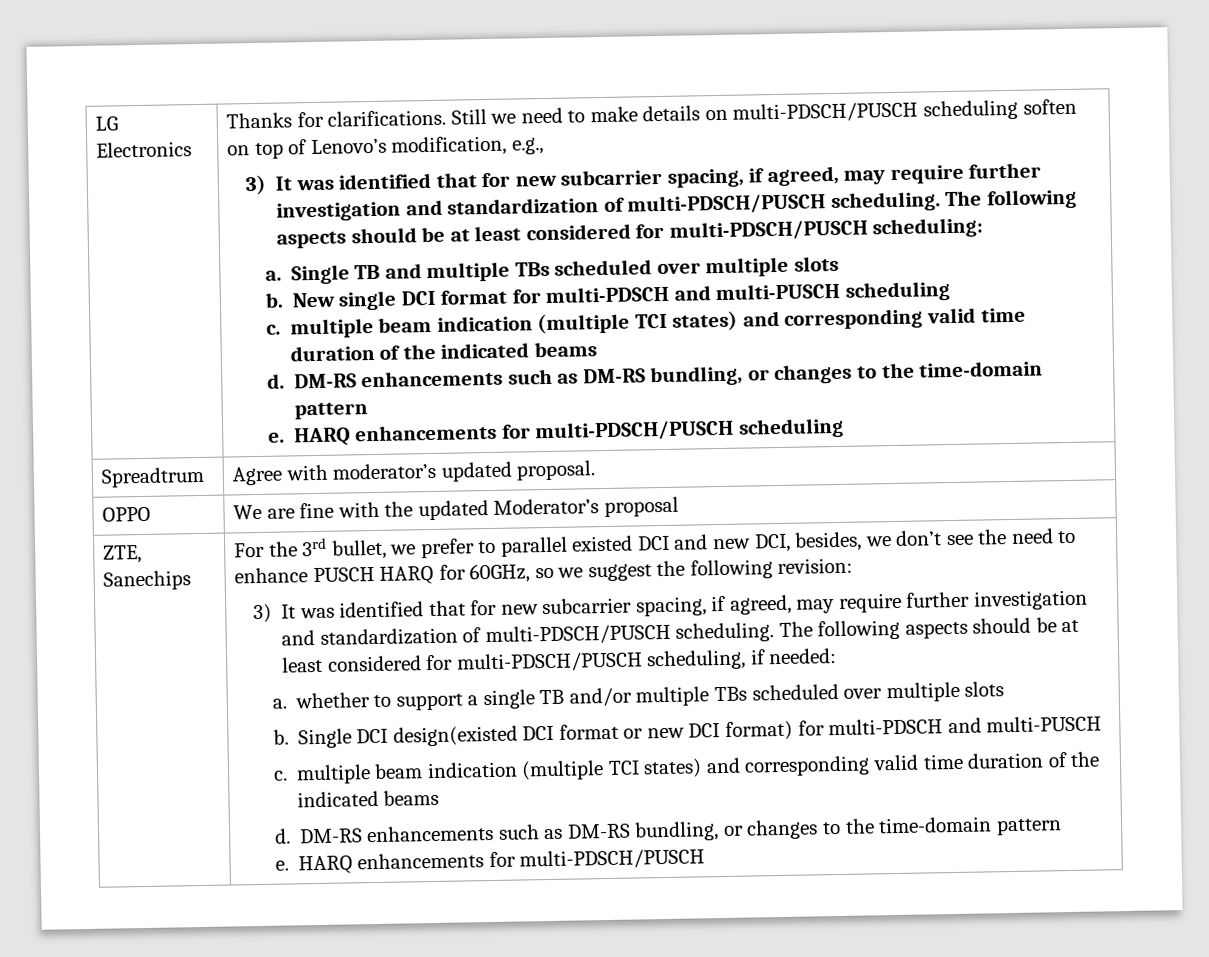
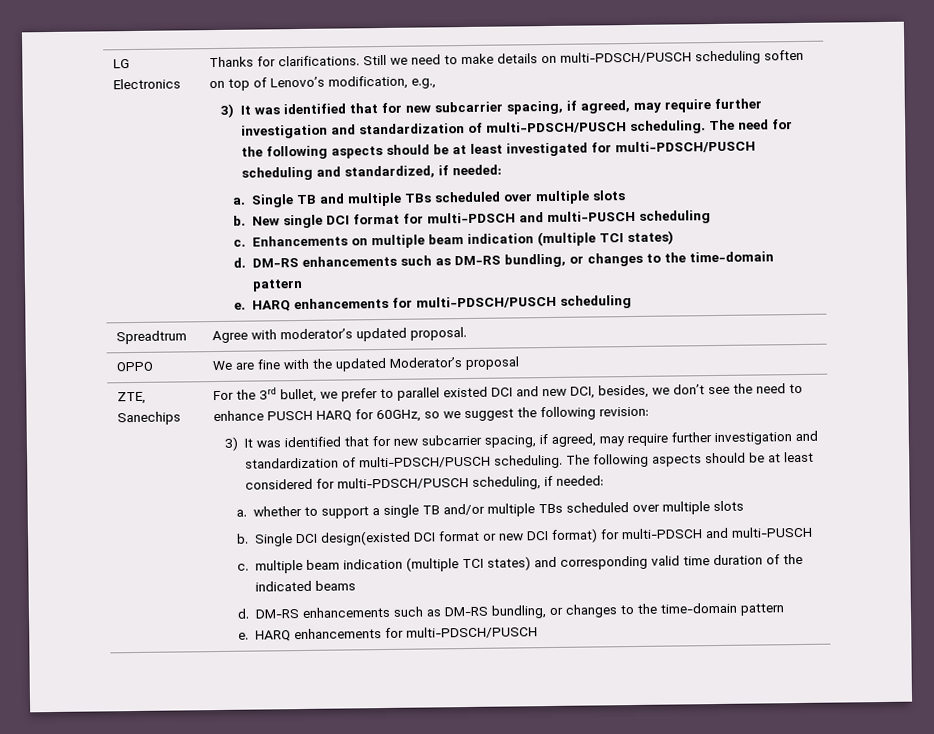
- The following aspects should be at least considered for multi-PDSCH/PUSCH scheduling:
+ The need for the following aspects should be at least investigated for multi-PDSCH/PUSCH scheduling and standardized, if needed:
  New single DCI format for multi-PDSCH and multi-PUSCH scheduling
- c. multiple beam indication (multiple TCI states) and corresponding valid time duration of the indicated beams
+ c. Enhancements on multiple beam indication (multiple TCI states)

